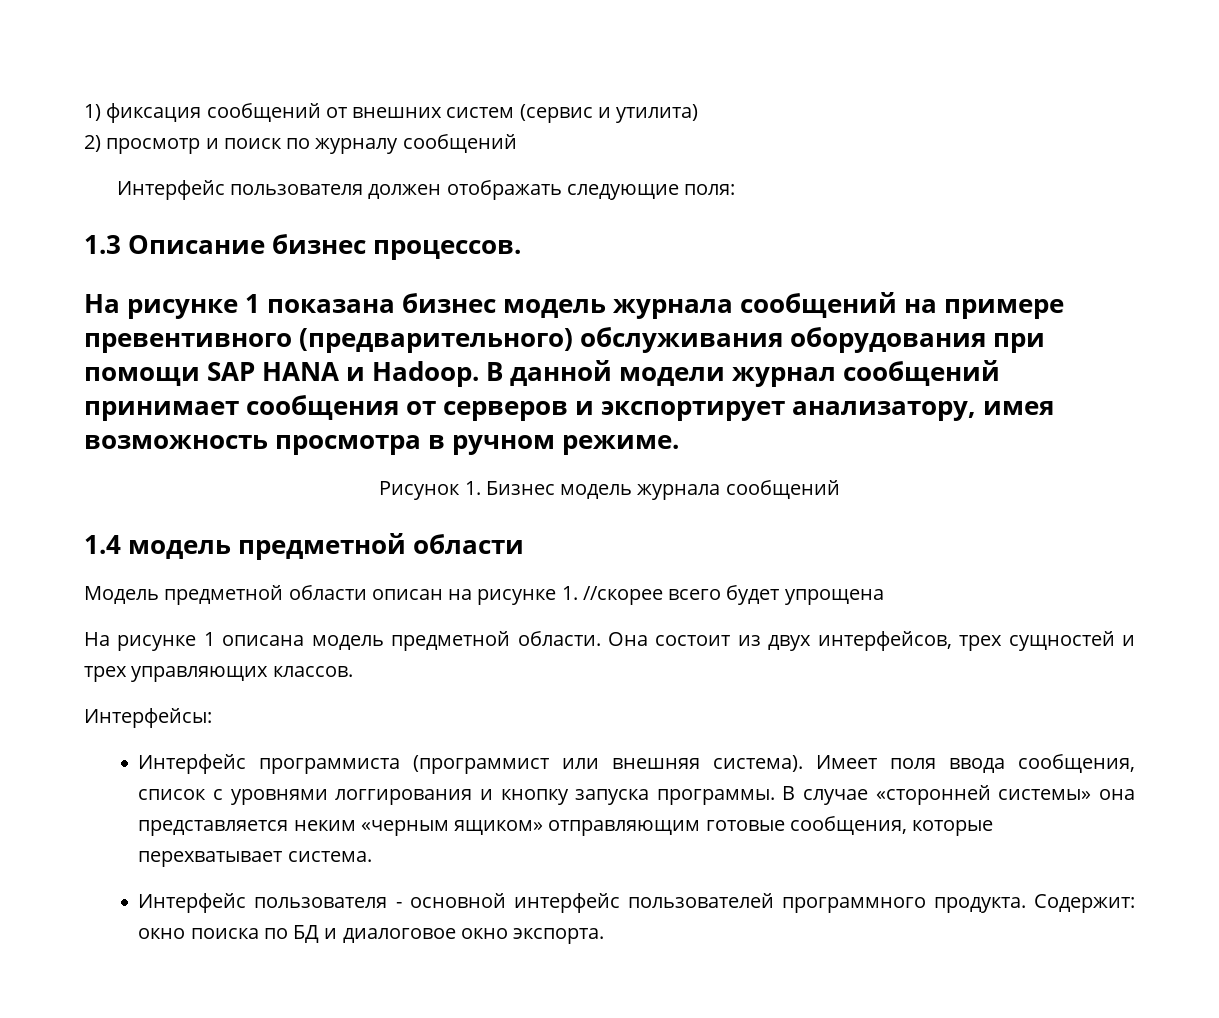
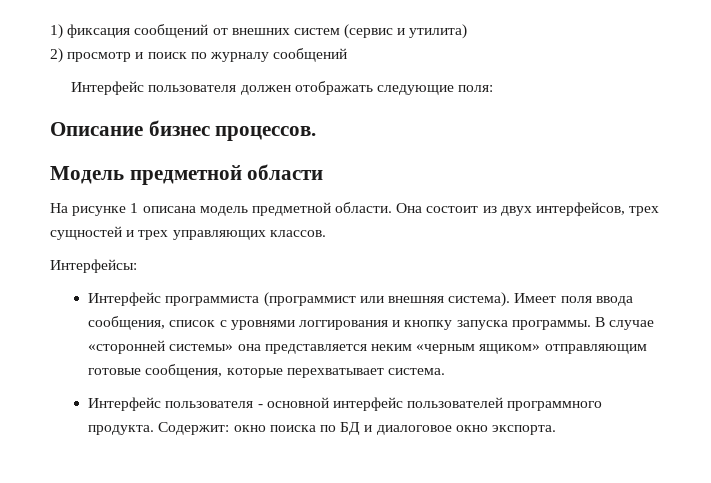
- 1.3 Описание бизнес процессов.
+ Описание бизнес процессов.
- На рисунке 1 показана бизнес модель журнала сообщений на примере превентивного (предварительного) обслуживания оборудования при помощи SAP HANA и Hadoop. В данной модели журнал сообщений принимает сообщения от серверов и экспортирует анализатору, имея возможность просмотра в ручном режиме.
- Рисунок 1. Бизнес модель журнала сообщений
- 1.4 модель предметной области
- Модель предметной области описан на рисунке 1. //скорее всего будет упрощена
+ Модель предметной области

